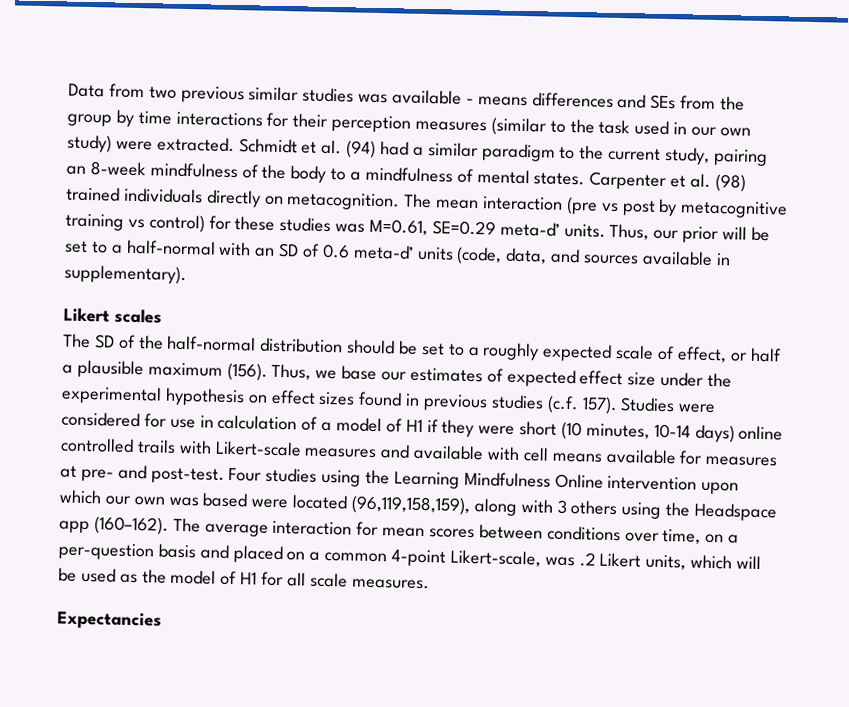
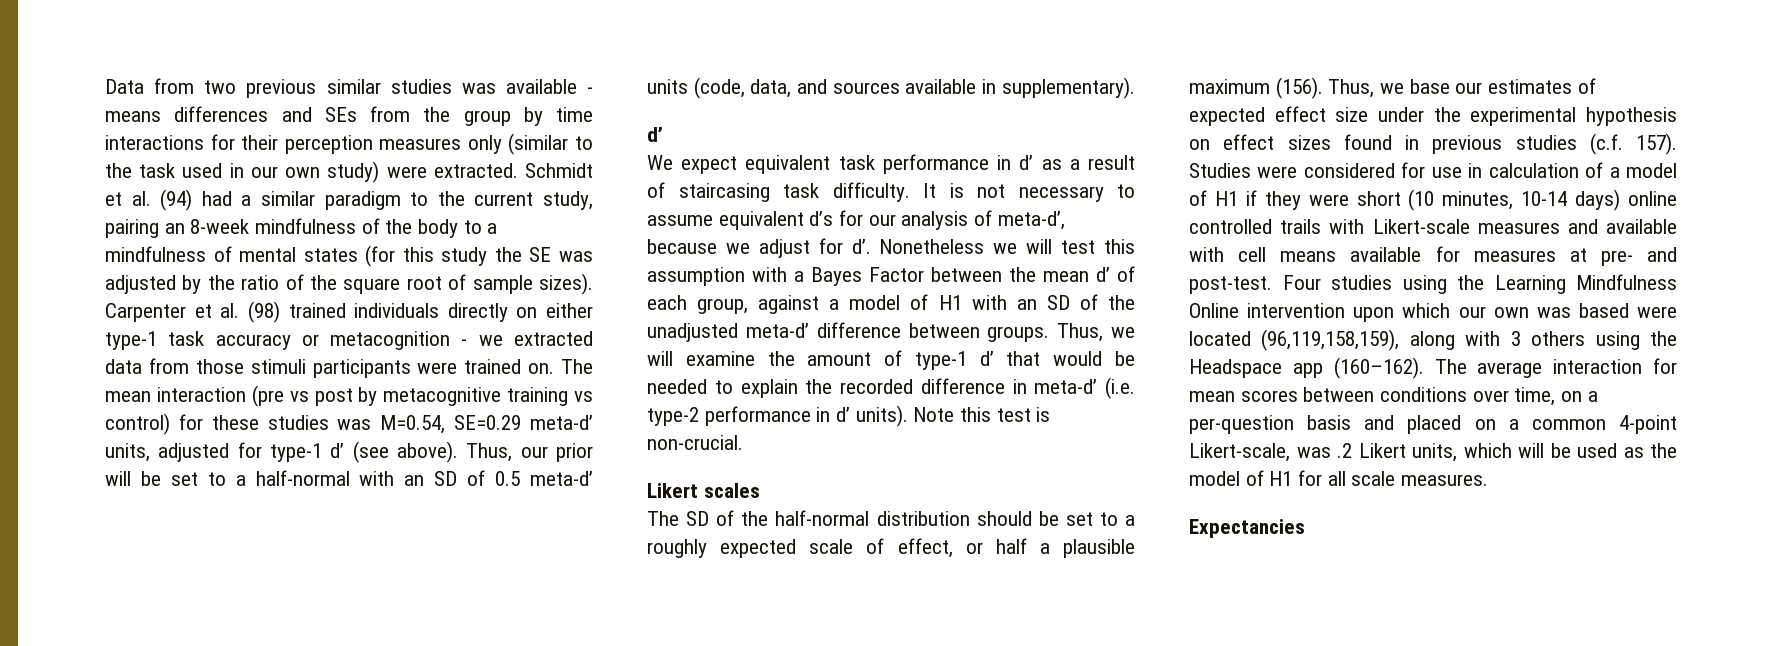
- Data from two previous similar studies was available - means differences and SEs from the group by time interactions for their perception measures (similar to the task used in our own study) were extracted.
+ Data from two previous similar studies was available - means differences and SEs from the group by time interactions for their perception measures only (similar to the task used in our own study) were extracted.
- Schmidt et al. (94) had a similar paradigm to the current study, pairing an 8-week mindfulness of the body to a mindfulness of mental states.
+ Schmidt et al. (94) had a similar paradigm to the current study, pairing an 8-week mindfulness of the body to a mindfulness of mental states (for this study the SE was adjusted by the ratio of the square root of sample sizes).
- Carpenter et al. (98) trained individuals directly on metacognition.
+ Carpenter et al. (98) trained individuals directly on either type-1 task accuracy or metacognition - we extracted data from those stimuli participants were trained on.
- The mean interaction (pre vs post by metacognitive training vs control) for these studies was M=0.61, SE=0.29 meta-d’ units.
+ The mean interaction (pre vs post by metacognitive training vs control) for these studies was M=0.54, SE=0.29 meta-d’ units, adjusted for type-1 d’ (see above).
- Thus, our prior will be set to a half-normal with an SD of 0.6 meta-d’ units (code, data, and sources available in supplementary).
+ Thus, our prior will be set to a half-normal with an SD of 0.5 meta-d’ units (code, data, and sources available in supplementary).
+ d’
+ We expect equivalent task performance in d’ as a result of staircasing task difficulty. It is not necessary to assume equivalent d’s for our analysis of meta-d’, because we adjust for d’. Nonetheless we will test this assumption with a Bayes Factor between the mean d’ of each group, against a model of H1 with an SD of the unadjusted meta-d’ difference between groups. Thus, we will examine the amount of type-1 d’ that would be needed to explain the recorded difference in meta-d’ (i.e. type-2 performance in d’ units). Note this test is non-crucial.

